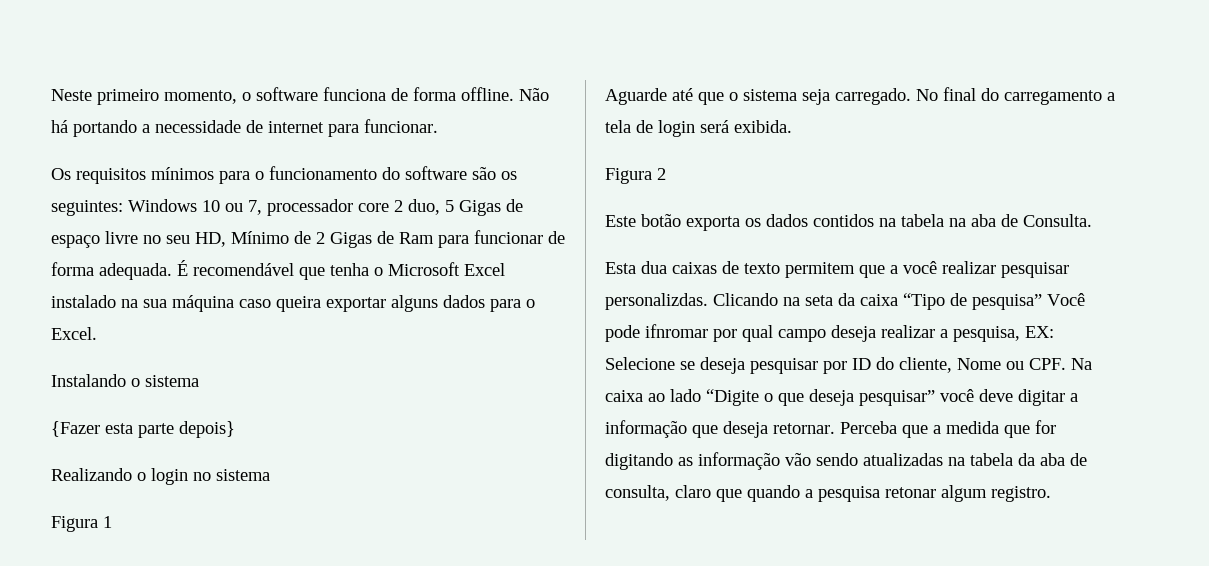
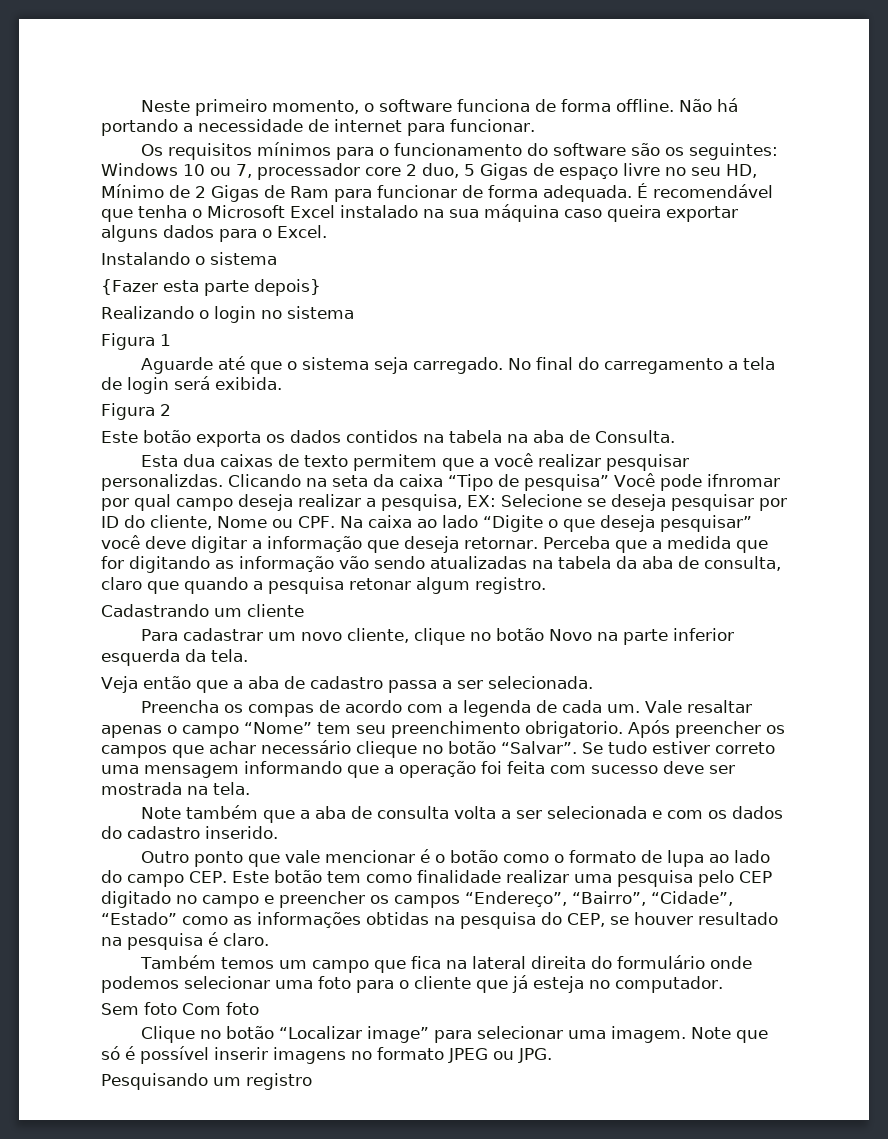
+ Cadastrando um cliente
+ Para cadastrar um novo cliente, clique no botão Novo na parte inferior esquerda da tela.
+ Veja então que a aba de cadastro passa a ser selecionada.
+ Preencha os compas de acordo com a legenda de cada um. Vale resaltar apenas o campo “Nome” tem seu preenchimento obrigatorio. Após preencher os campos que achar necessário clieque no botão “Salvar”. Se tudo estiver correto uma mensagem informando que a operação foi feita com sucesso deve ser mostrada na tela.
+ Note também que a aba de consulta volta a ser selecionada e com os dados do cadastro inserido.
+ Outro ponto que vale mencionar é o botão como o formato de lupa ao lado do campo CEP. Este botão tem como finalidade realizar uma pesquisa pelo CEP digitado no campo e preencher os campos “Endereço”, “Bairro”, “Cidade”, “Estado” como as informações obtidas na pesquisa do CEP, se houver resultado na pesquisa é claro.
+ Também temos um campo que fica na lateral direita do formulário onde podemos selecionar uma foto para o cliente que já esteja no computador.
+ Sem foto Com foto
+ Clique no botão “Localizar image” para selecionar uma imagem. Note que só é possível inserir imagens no formato JPEG ou JPG.
+ Pesquisando um registro

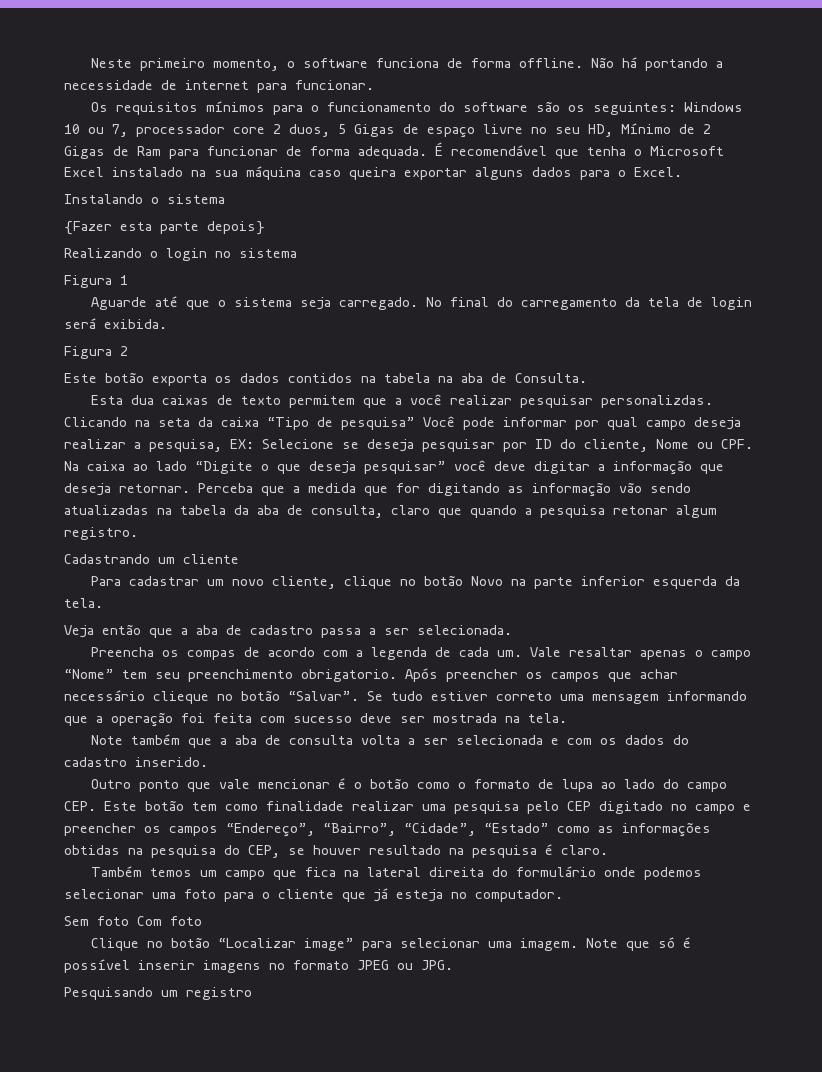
- Os requisitos mínimos para o funcionamento do software são os seguintes: Windows 10 ou 7, processador core 2 duo, 5 Gigas de espaço livre no seu HD, Mínimo de 2 Gigas de Ram para funcionar de forma adequada.
+ Os requisitos mínimos para o funcionamento do software são os seguintes: Windows 10 ou 7, processador core 2 duos, 5 Gigas de espaço livre no seu HD, Mínimo de 2 Gigas de Ram para funcionar de forma adequada.
- No final do carregamento a tela de login será exibida.
+ No final do carregamento da tela de login será exibida.
- Clicando na seta da caixa “Tipo de pesquisa” Você pode ifnromar por qual campo deseja realizar a pesquisa, EX: Selecione se deseja pesquisar por ID do cliente, Nome ou CPF. Na caixa ao lado “Digite o que deseja pesquisar” você deve digitar a informação que deseja retornar.
+ Clicando na seta da caixa “Tipo de pesquisa” Você pode informar por qual campo deseja realizar a pesquisa, EX: Selecione se deseja pesquisar por ID do cliente, Nome ou CPF. Na caixa ao lado “Digite o que deseja pesquisar” você deve digitar a informação que deseja retornar.

